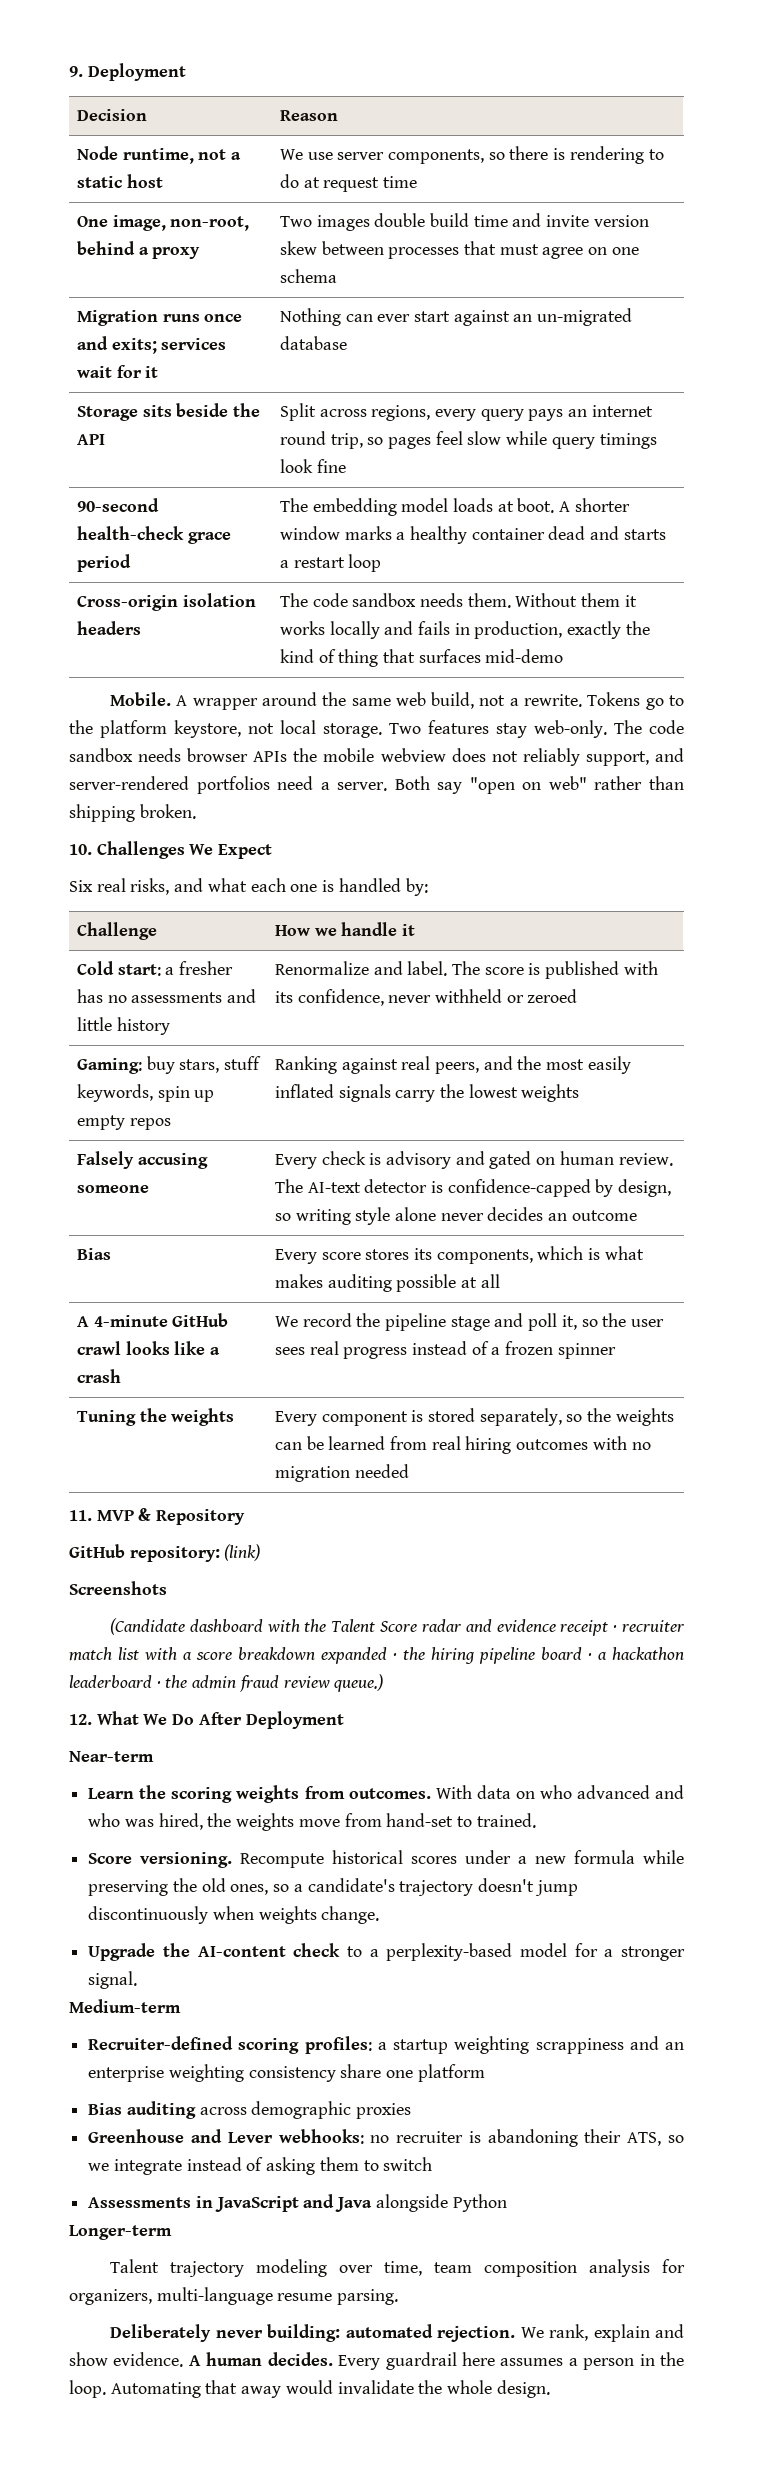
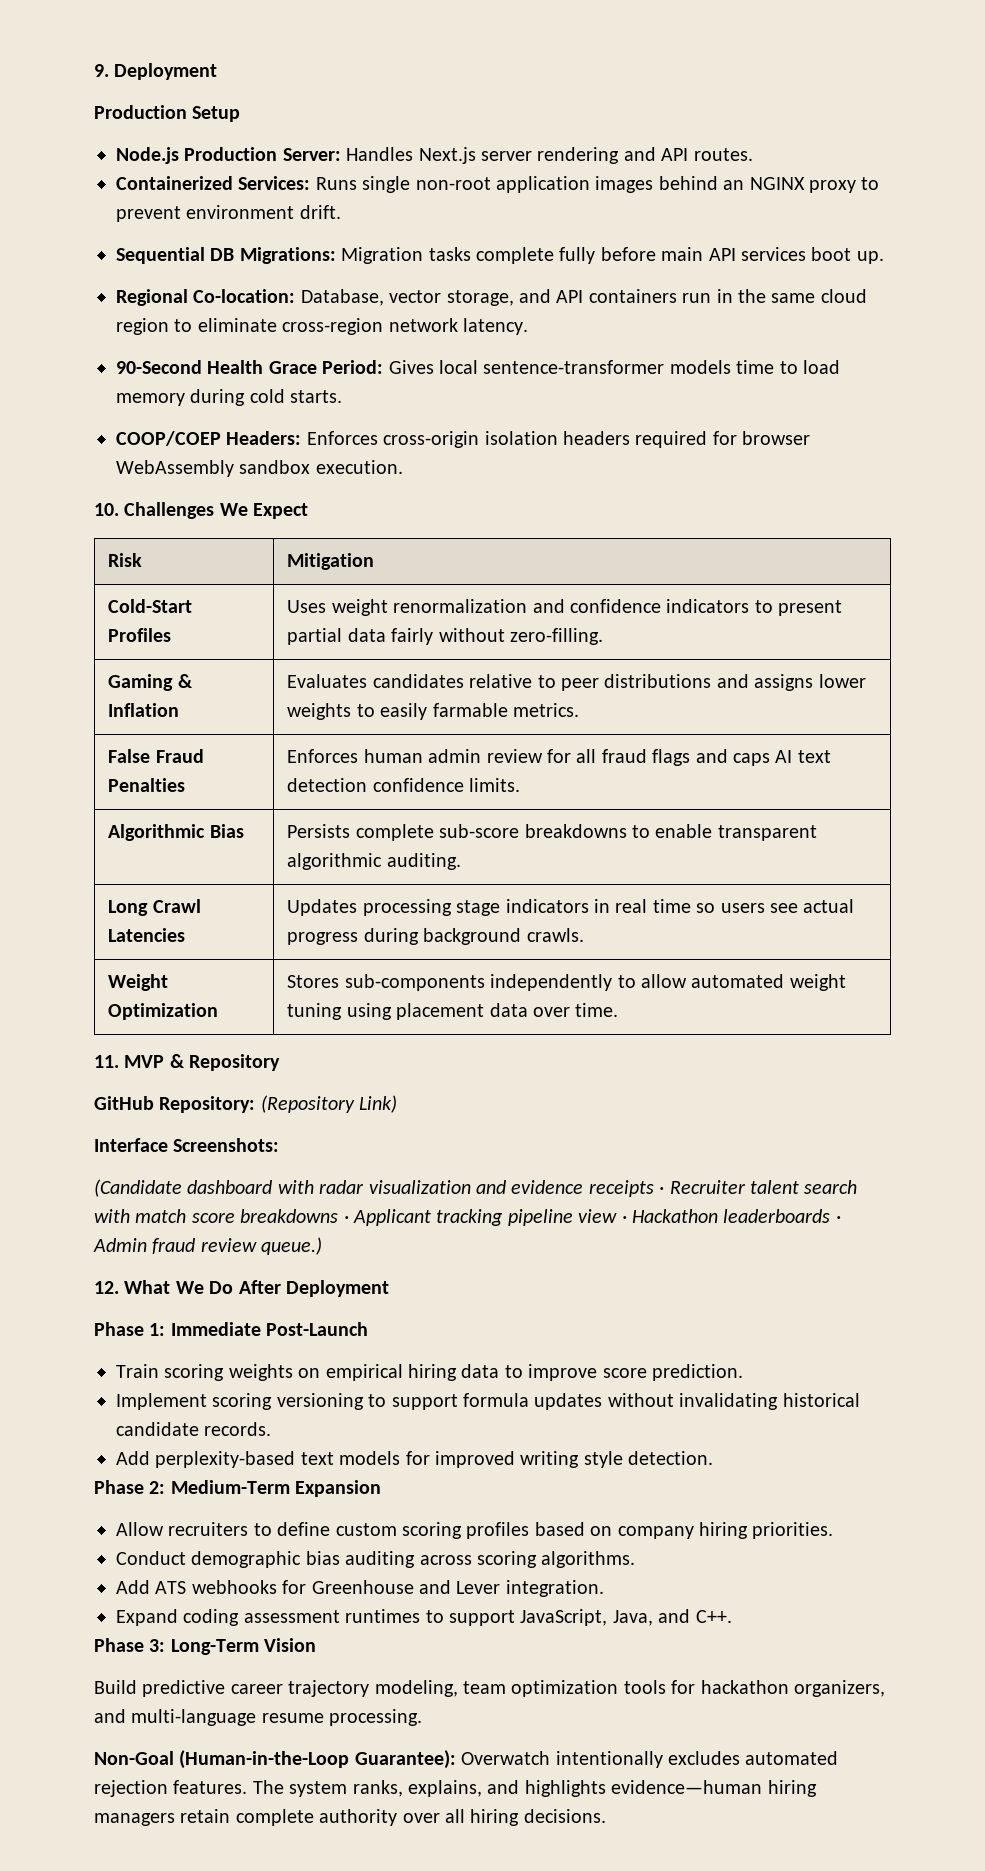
- Decision | Reason
- Node runtime, not a static host | We use server components, so there is rendering to do at request time
- One image, non-root, behind a proxy | Two images double build time and invite version skew between processes that must agree on one schema
- Migration runs once and exits; services wait for it | Nothing can ever start against an un-migrated database
- Storage sits beside the API | Split across regions, every query pays an internet round trip, so pages feel slow while query timings look fine
- 90-second health-check grace period | The embedding model loads at boot. A shorter window marks a healthy container dead and starts a restart loop
- Cross-origin isolation headers | The code sandbox needs them. Without them it works locally and fails in production, exactly the kind of thing that surfaces mid-demo
- Mobile. A wrapper around the same web build, not a rewrite. Tokens go to the platform keystore, not local storage. Two features stay web-only. The code sandbox needs browser APIs the mobile webview does not reliably support, and server-rendered portfolios need a server. Both say "open on web" rather than shipping broken.
+ Production Setup
+ Node.js Production Server: Handles Next.js server rendering and API routes.
+ Containerized Services: Runs single non-root application images behind an NGINX proxy to prevent environment drift.
+ Sequential DB Migrations: Migration tasks complete fully before main API services boot up.
+ Regional Co-location: Database, vector storage, and API containers run in the same cloud region to eliminate cross-region network latency.
+ 90-Second Health Grace Period: Gives local sentence-transformer models time to load memory during cold starts.
+ COOP/COEP Headers: Enforces cross-origin isolation headers required for browser WebAssembly sandbox execution.
  10. Challenges We Expect
- Six real risks, and what each one is handled by:
- Challenge | How we handle it
- Cold start: a fresher has no assessments and little history | Renormalize and label. The score is published with its confidence, never withheld or zeroed
- Gaming: buy stars, stuff keywords, spin up empty repos | Ranking against real peers, and the most easily inflated signals carry the lowest weights
- Falsely accusing someone | Every check is advisory and gated on human review. The AI-text detector is confidence-capped by design, so writing style alone never decides an outcome
- Bias | Every score stores its components, which is what makes auditing possible at all
- A 4-minute GitHub crawl looks like a crash | We record the pipeline stage and poll it, so the user sees real progress instead of a frozen spinner
- Tuning the weights | Every component is stored separately, so the weights can be learned from real hiring outcomes with no migration needed
+ Risk | Mitigation
+ Cold-Start Profiles | Uses weight renormalization and confidence indicators to present partial data fairly without zero-filling.
+ Gaming & Inflation | Evaluates candidates relative to peer distributions and assigns lower weights to easily farmable metrics.
+ False Fraud Penalties | Enforces human admin review for all fraud flags and caps AI text detection confidence limits.
+ Algorithmic Bias | Persists complete sub-score breakdowns to enable transparent algorithmic auditing.
+ Long Crawl Latencies | Updates processing stage indicators in real time so users see actual progress during background crawls.
+ Weight Optimization | Stores sub-components independently to allow automated weight tuning using placement data over time.
- GitHub repository: (link)
- Screenshots
- (Candidate dashboard with the Talent Score radar and evidence receipt · recruiter match list with a score breakdown expanded · the hiring pipeline board · a hackathon leaderboard · the admin fraud review queue.)
+ GitHub Repository: (Repository Link)
+ Interface Screenshots:
+ (Candidate dashboard with radar visualization and evidence receipts · Recruiter talent search with match score breakdowns · Applicant tracking pipeline view · Hackathon leaderboards · Admin fraud review queue.)
- Near-term
- Learn the scoring weights from outcomes. With data on who advanced and who was hired, the weights move from hand-set to trained.
- Score versioning. Recompute historical scores under a new formula while preserving the old ones, so a candidate's trajectory doesn't jump discontinuously when weights change.
- Upgrade the AI-content check to a perplexity-based model for a stronger signal.
- Medium-term
- Recruiter-defined scoring profiles: a startup weighting scrappiness and an enterprise weighting consistency share one platform
- Bias auditing across demographic proxies
- Greenhouse and Lever webhooks: no recruiter is abandoning their ATS, so we integrate instead of asking them to switch
- Assessments in JavaScript and Java alongside Python
- Longer-term
- Talent trajectory modeling over time, team composition analysis for organizers, multi-language resume parsing.
- Deliberately never building: automated rejection. We rank, explain and show evidence. A human decides. Every guardrail here assumes a person in the loop. Automating that away would invalidate the whole design.
+ Phase 1: Immediate Post-Launch
+ Train scoring weights on empirical hiring data to improve score prediction.
+ Implement scoring versioning to support formula updates without invalidating historical candidate records.
+ Add perplexity-based text models for improved writing style detection.
+ Phase 2: Medium-Term Expansion
+ Allow recruiters to define custom scoring profiles based on company hiring priorities.
+ Conduct demographic bias auditing across scoring algorithms.
+ Add ATS webhooks for Greenhouse and Lever integration.
+ Expand coding assessment runtimes to support JavaScript, Java, and C++.
+ Phase 3: Long-Term Vision
+ Build predictive career trajectory modeling, team optimization tools for hackathon organizers, and multi-language resume processing.
+ Non-Goal (Human-in-the-Loop Guarantee): Overwatch intentionally excludes automated rejection features. The system ranks, explains, and highlights evidence—human hiring managers retain complete authority over all hiring decisions.

